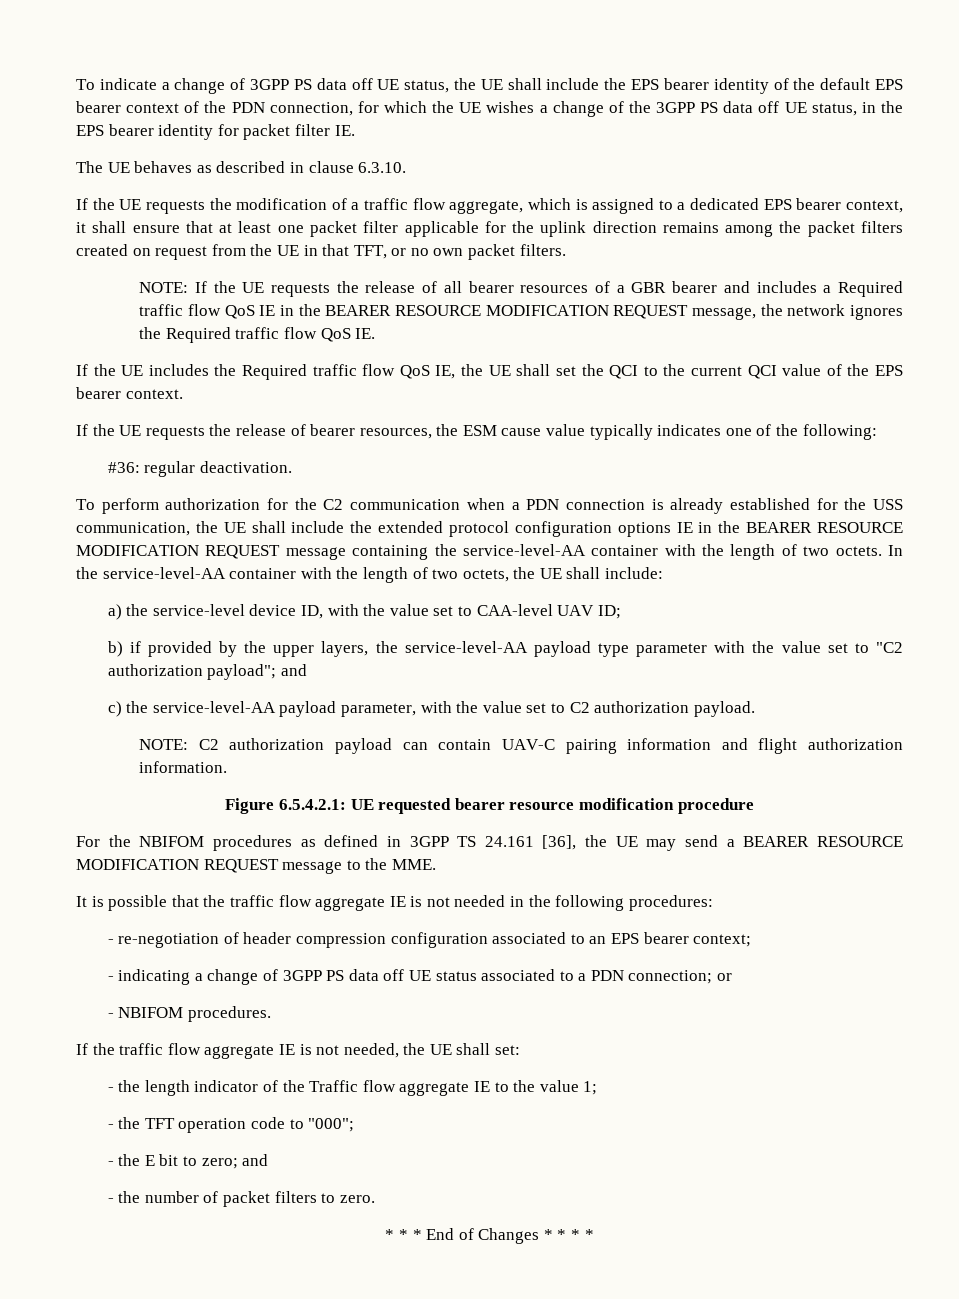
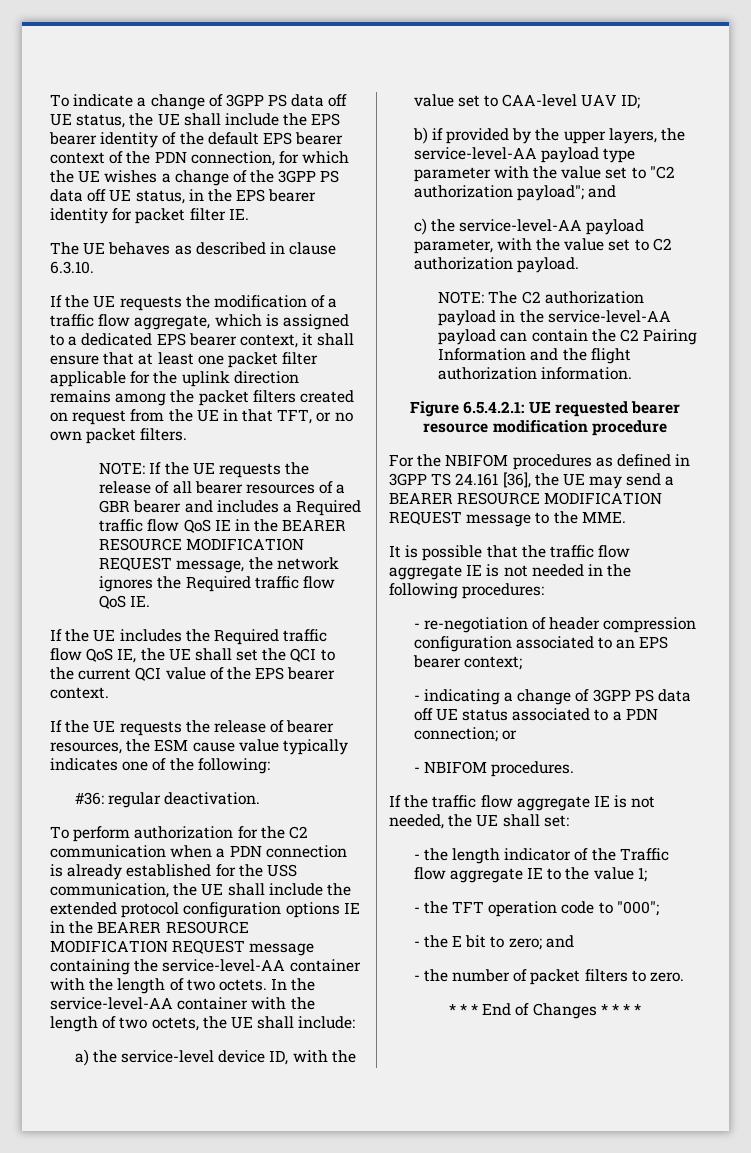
- NOTE: C2 authorization payload can contain UAV-C pairing information and flight authorization information.
+ NOTE: The C2 authorization payload in the service-level-AA payload can contain the C2 Pairing Information and the flight authorization information.

